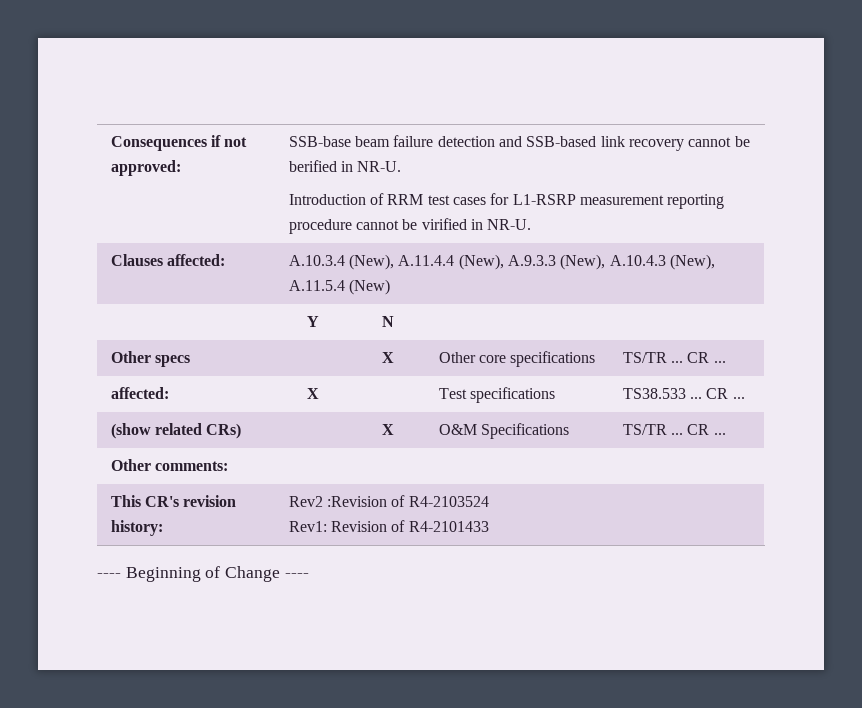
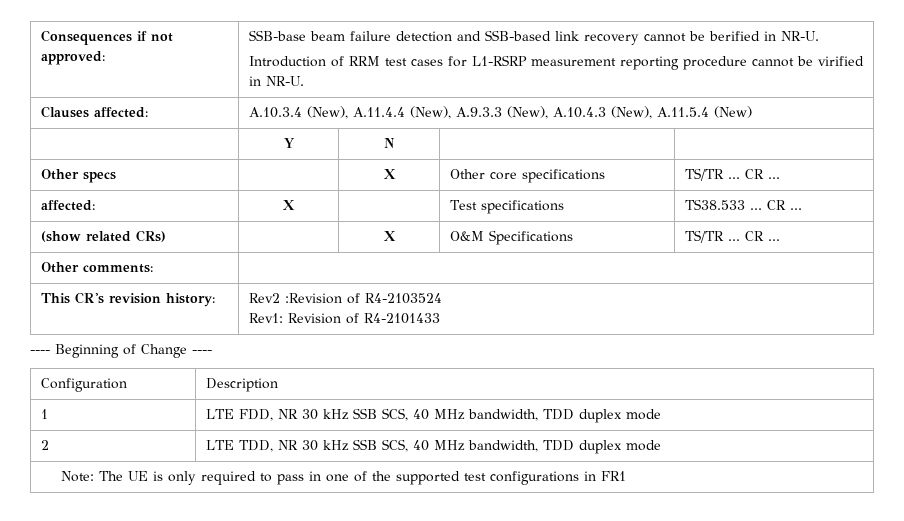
+ Configuration | Description
+ 1 | LTE FDD, NR 30 kHz SSB SCS, 40 MHz bandwidth, TDD duplex mode
+ 2 | LTE TDD, NR 30 kHz SSB SCS, 40 MHz bandwidth, TDD duplex mode
+ Note: The UE is only required to pass in one of the supported test configurations in FR1

